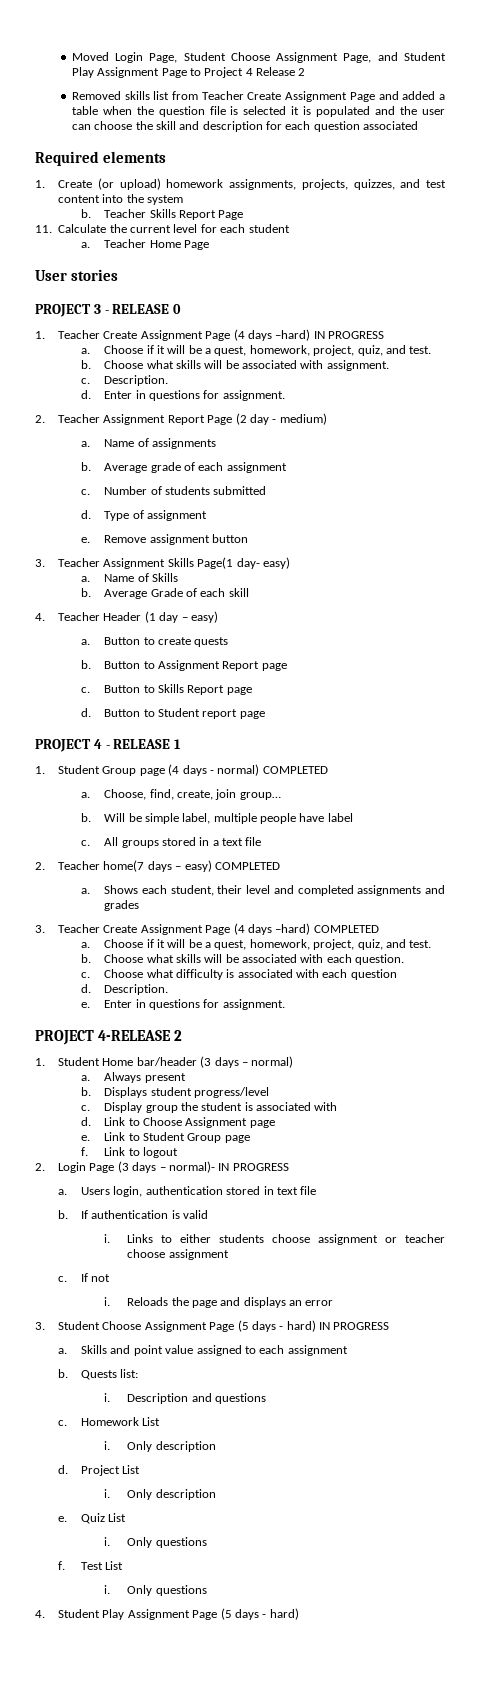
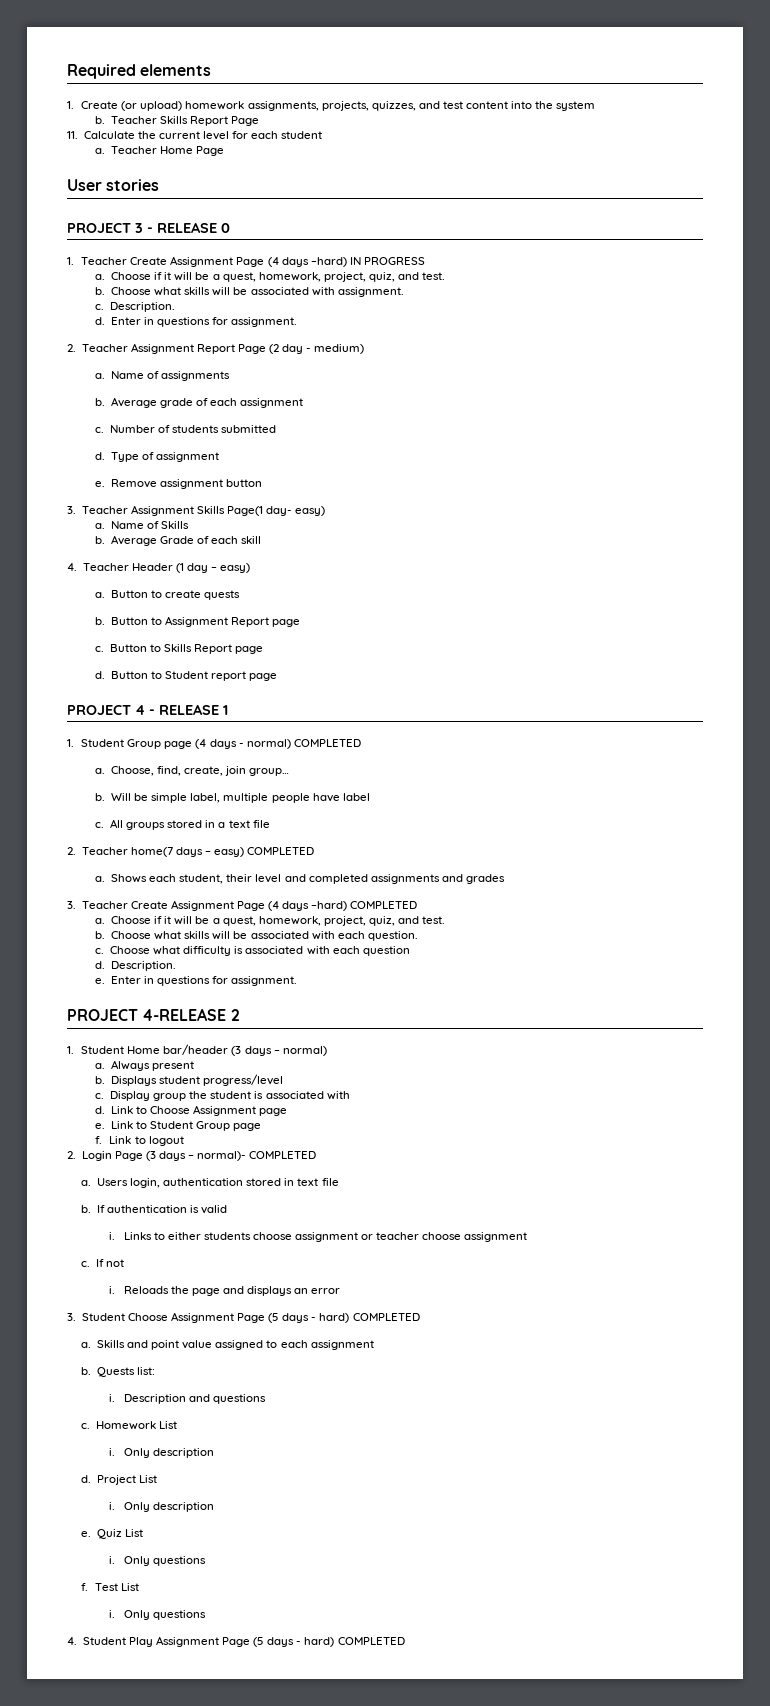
- Moved Login Page, Student Choose Assignment Page, and Student Play Assignment Page to Project 4 Release 2
- Removed skills list from Teacher Create Assignment Page and added a table when the question file is selected it is populated and the user can choose the skill and description for each question associated
- 2. Login Page (3 days – normal)- IN PROGRESS
+ 2. Login Page (3 days – normal)- COMPLETED
- 3. Student Choose Assignment Page (5 days - hard) IN PROGRESS
+ 3. Student Choose Assignment Page (5 days - hard) COMPLETED
- 4. Student Play Assignment Page (5 days - hard)
+ 4. Student Play Assignment Page (5 days - hard) COMPLETED

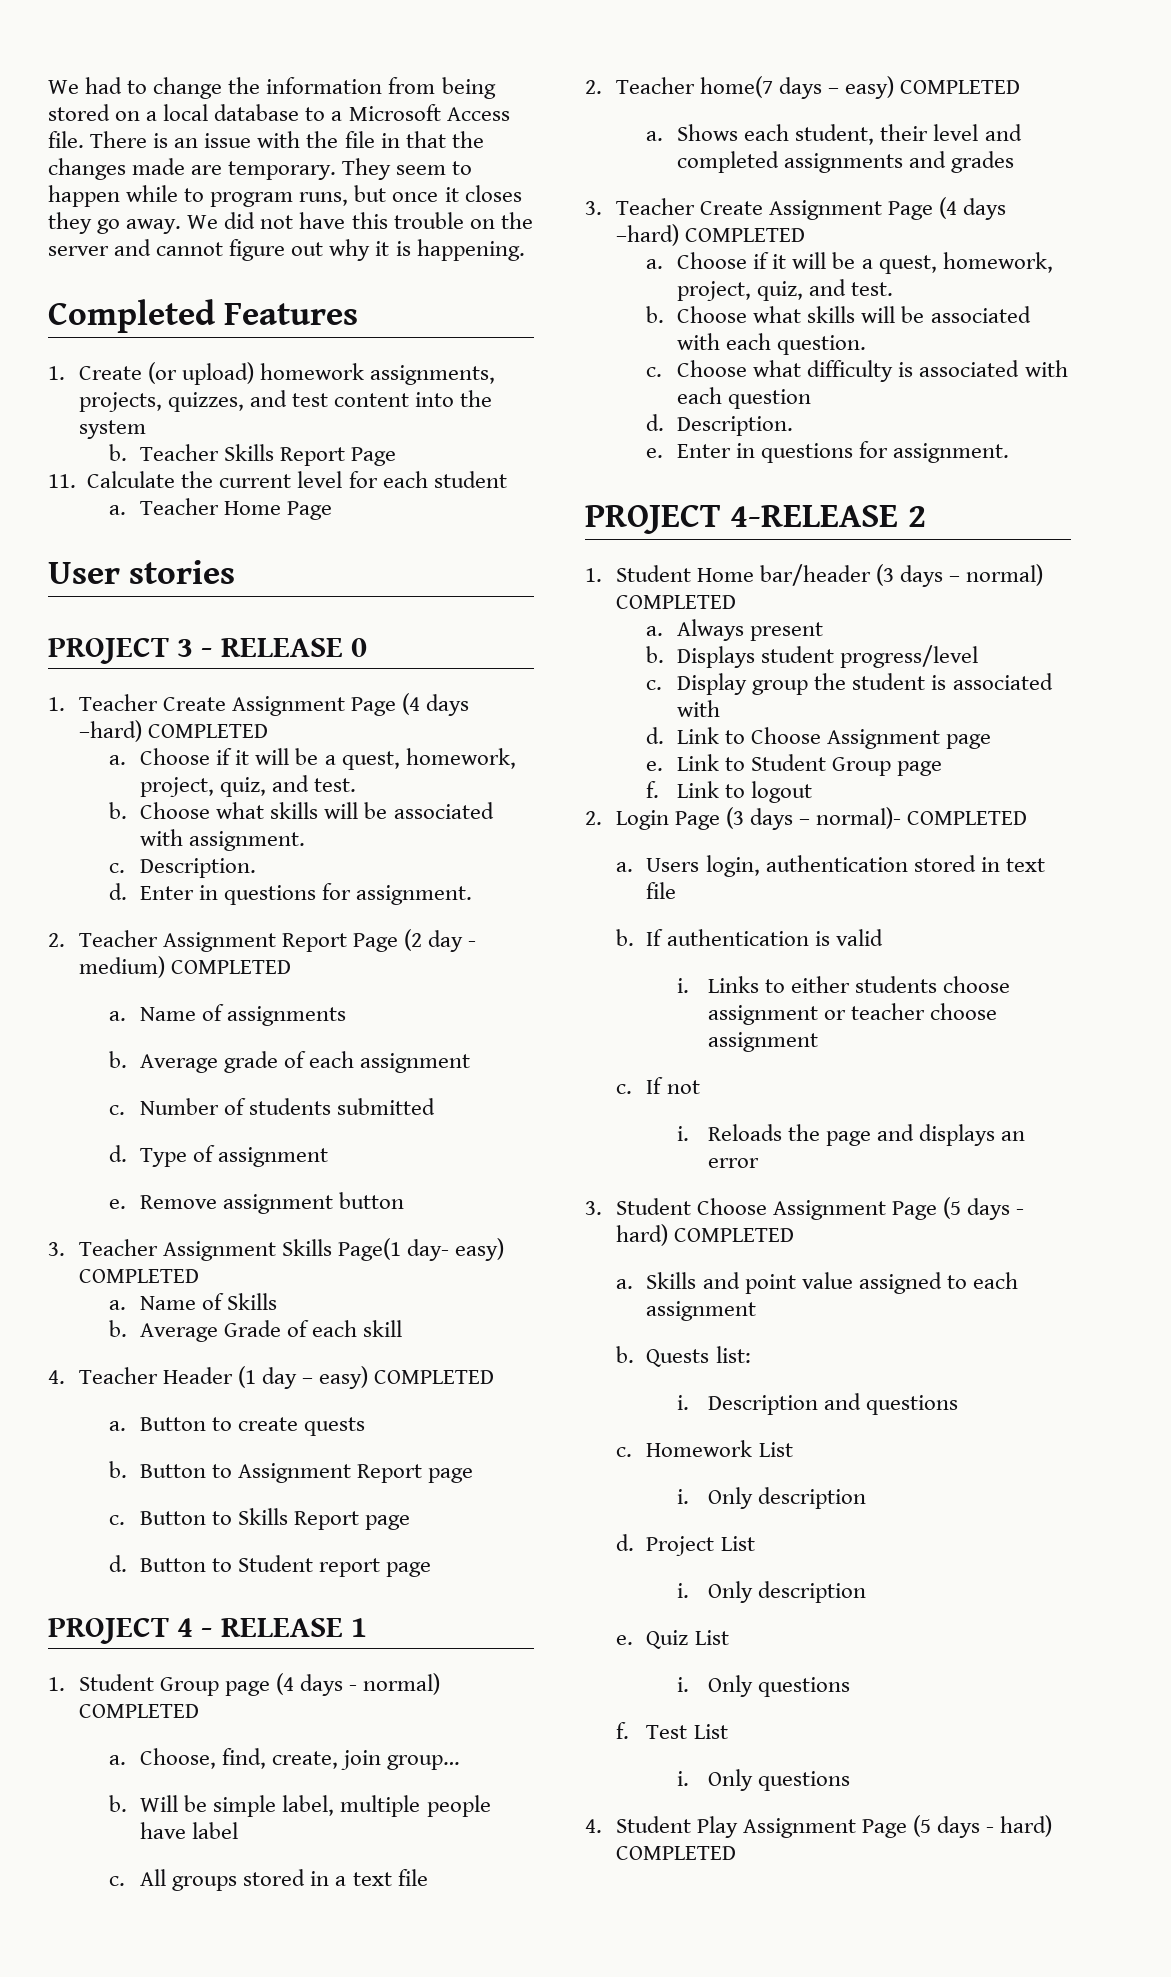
- Required elements
+ We had to change the information from being stored on a local database to a Microsoft Access file. There is an issue with the file in that the changes made are temporary. They seem to happen while to program runs, but once it closes they go away. We did not have this trouble on the server and cannot figure out why it is happening.
+ Completed Features
- 1. Teacher Create Assignment Page (4 days –hard) IN PROGRESS
+ 1. Teacher Create Assignment Page (4 days –hard) COMPLETED
- 2. Teacher Assignment Report Page (2 day - medium)
+ 2. Teacher Assignment Report Page (2 day - medium) COMPLETED
- 3. Teacher Assignment Skills Page(1 day- easy)
+ 3. Teacher Assignment Skills Page(1 day- easy) COMPLETED
- 4. Teacher Header (1 day – easy)
+ 4. Teacher Header (1 day – easy) COMPLETED
- 1. Student Home bar/header (3 days – normal)
+ 1. Student Home bar/header (3 days – normal) COMPLETED

